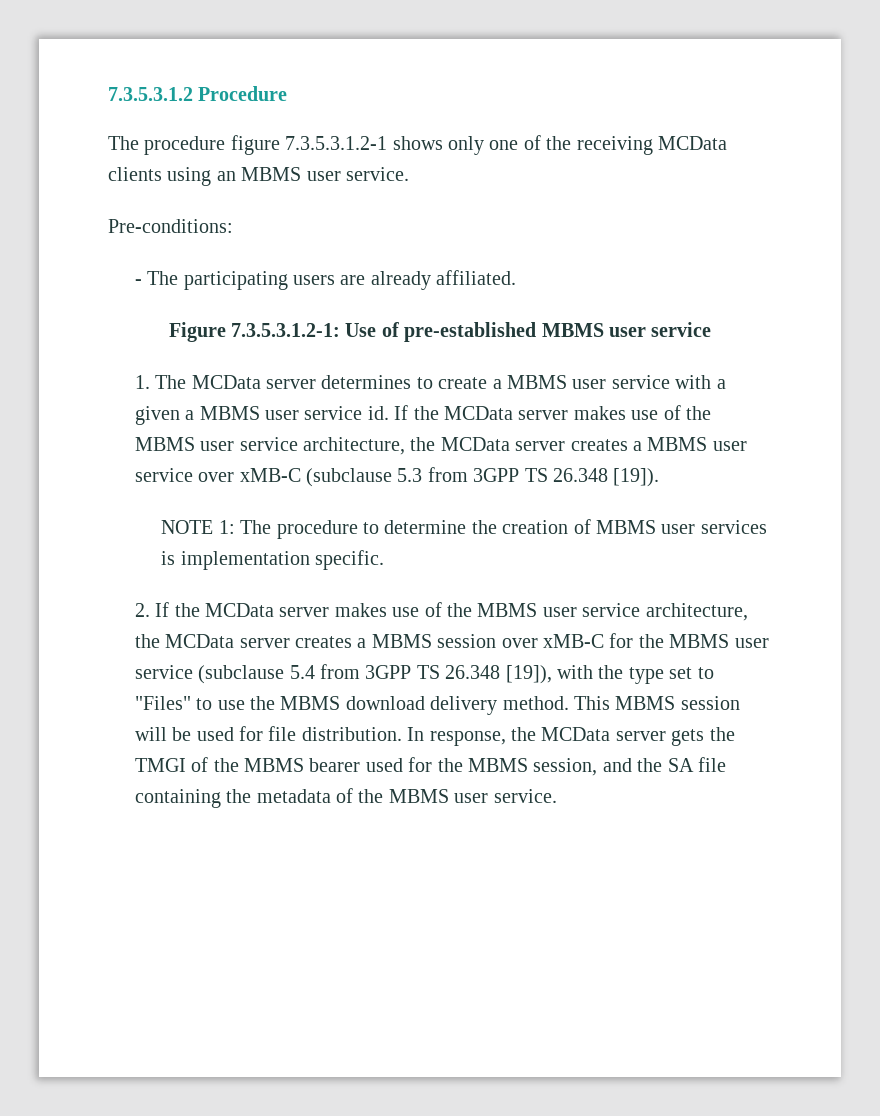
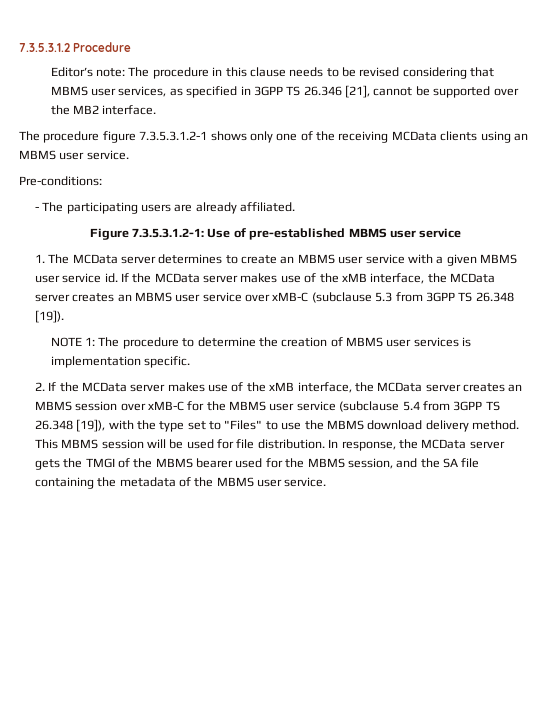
+ Editor’s note: The procedure in this clause needs to be revised considering that MBMS user services, as specified in 3GPP TS 26.346 [21], cannot be supported over the MB2 interface.
- 1. The MCData server determines to create a MBMS user service with a given a MBMS user service id.
+ 1. The MCData server determines to create an MBMS user service with a given MBMS user service id.
- If the MCData server makes use of the MBMS user service architecture, the MCData server creates a MBMS user service over xMB-C (subclause 5.3 from 3GPP TS 26.348 [19]).
+ If the MCData server makes use of the xMB interface, the MCData server creates an MBMS user service over xMB-C (subclause 5.3 from 3GPP TS 26.348 [19]).
- 2. If the MCData server makes use of the MBMS user service architecture, the MCData server creates a MBMS session over xMB-C for the MBMS user service (subclause 5.4 from 3GPP TS 26.348 [19]), with the type set to "Files" to use the MBMS download delivery method.
+ 2. If the MCData server makes use of the xMB interface, the MCData server creates an MBMS session over xMB-C for the MBMS user service (subclause 5.4 from 3GPP TS 26.348 [19]), with the type set to "Files" to use the MBMS download delivery method.

